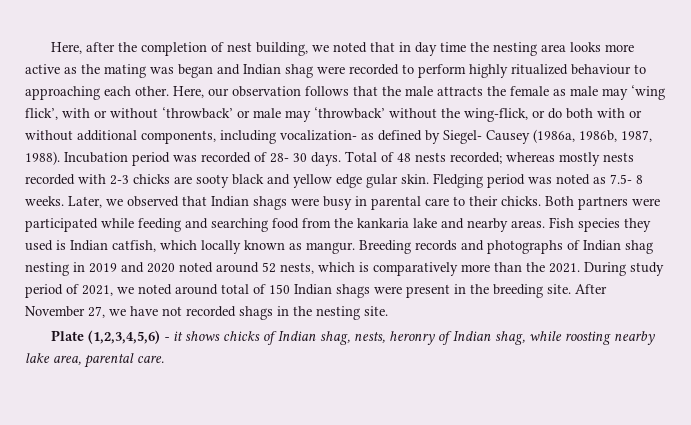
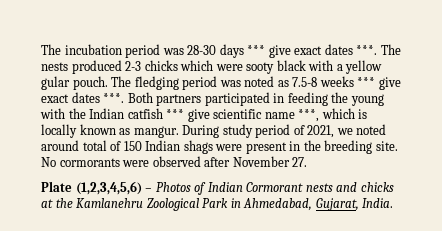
- Here, after the completion of nest building, we noted that in day time the nesting area looks more active as the mating was began and Indian shag were recorded to perform highly ritualized behaviour to approaching each other. Here, our observation follows that the male attracts the female as male may ‘wing flick’, with or without ‘throwback’ or male may ‘throwback’ without the wing-flick, or do both with or without additional components, including vocalization- as defined by Siegel- Causey (1986a, 1986b, 1987, 1988). Incubation period was recorded of 28- 30 days. Total of 48 nests recorded; whereas mostly nests recorded with 2-3 chicks are sooty black and yellow edge gular skin. Fledging period was noted as 7.5- 8 weeks. Later, we observed that Indian shags were busy in parental care to their chicks. Both partners were participated while feeding and searching food from the kankaria lake and nearby areas. Fish species they used is Indian catfish, which locally known as mangur. Breeding records and photographs of Indian shag nesting in 2019 and 2020 noted around 52 nests, which is comparatively more than the 2021.
+ The incubation period was 28-30 days *** give exact dates ***. The nests produced 2-3 chicks which were sooty black with a yellow gular pouch. The fledging period was noted as 7.5-8 weeks *** give exact dates ***. Both partners participated in feeding the young with the Indian catfish *** give scientific name ***, which is locally known as mangur.
- After November 27, we have not recorded shags in the nesting site.
- Plate (1,2,3,4,5,6) - it shows chicks of Indian shag, nests, heronry of Indian shag, while roosting nearby lake area, parental care.
+ No cormorants were observed after November 27.
+ Plate (1,2,3,4,5,6) – Photos of Indian Cormorant nests and chicks at the Kamlanehru Zoological Park in Ahmedabad, Gujarat, India.

